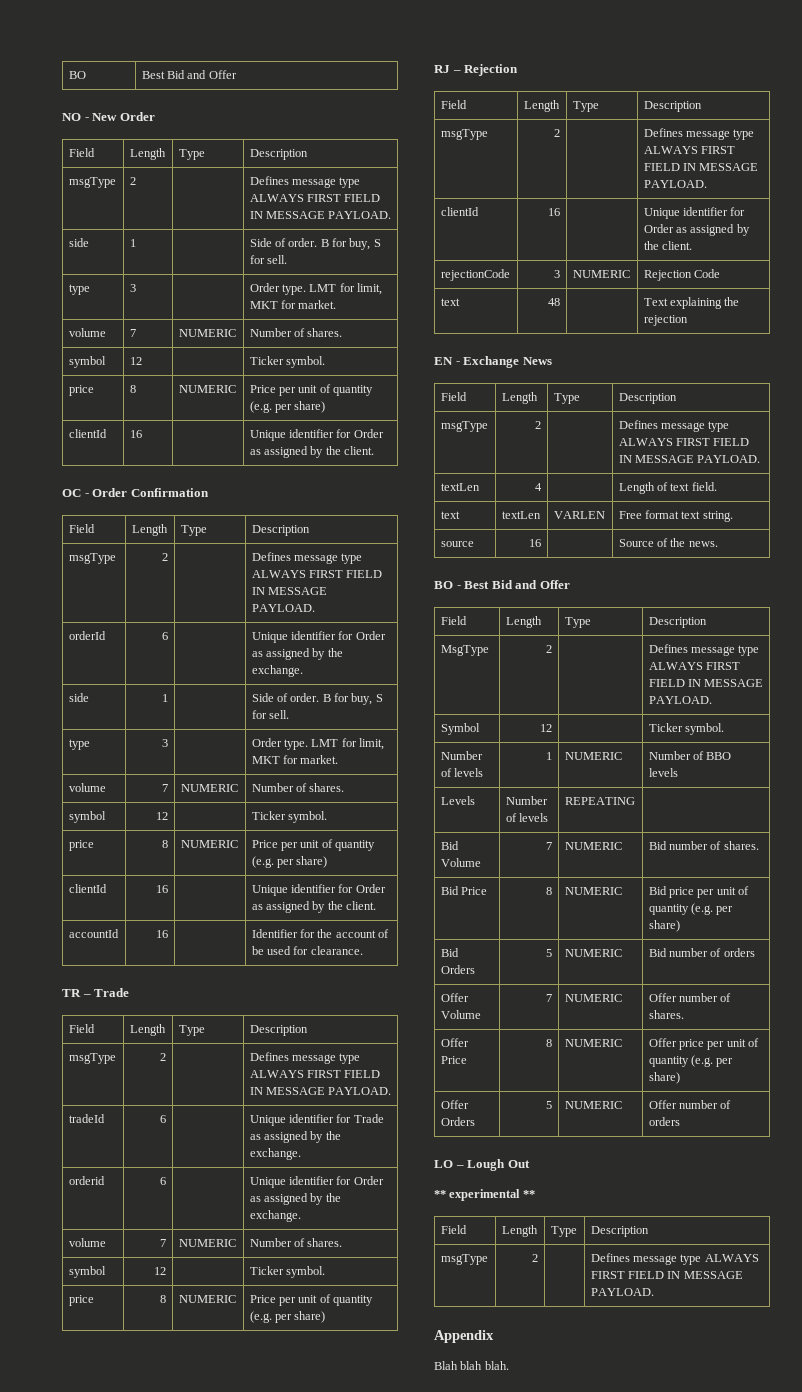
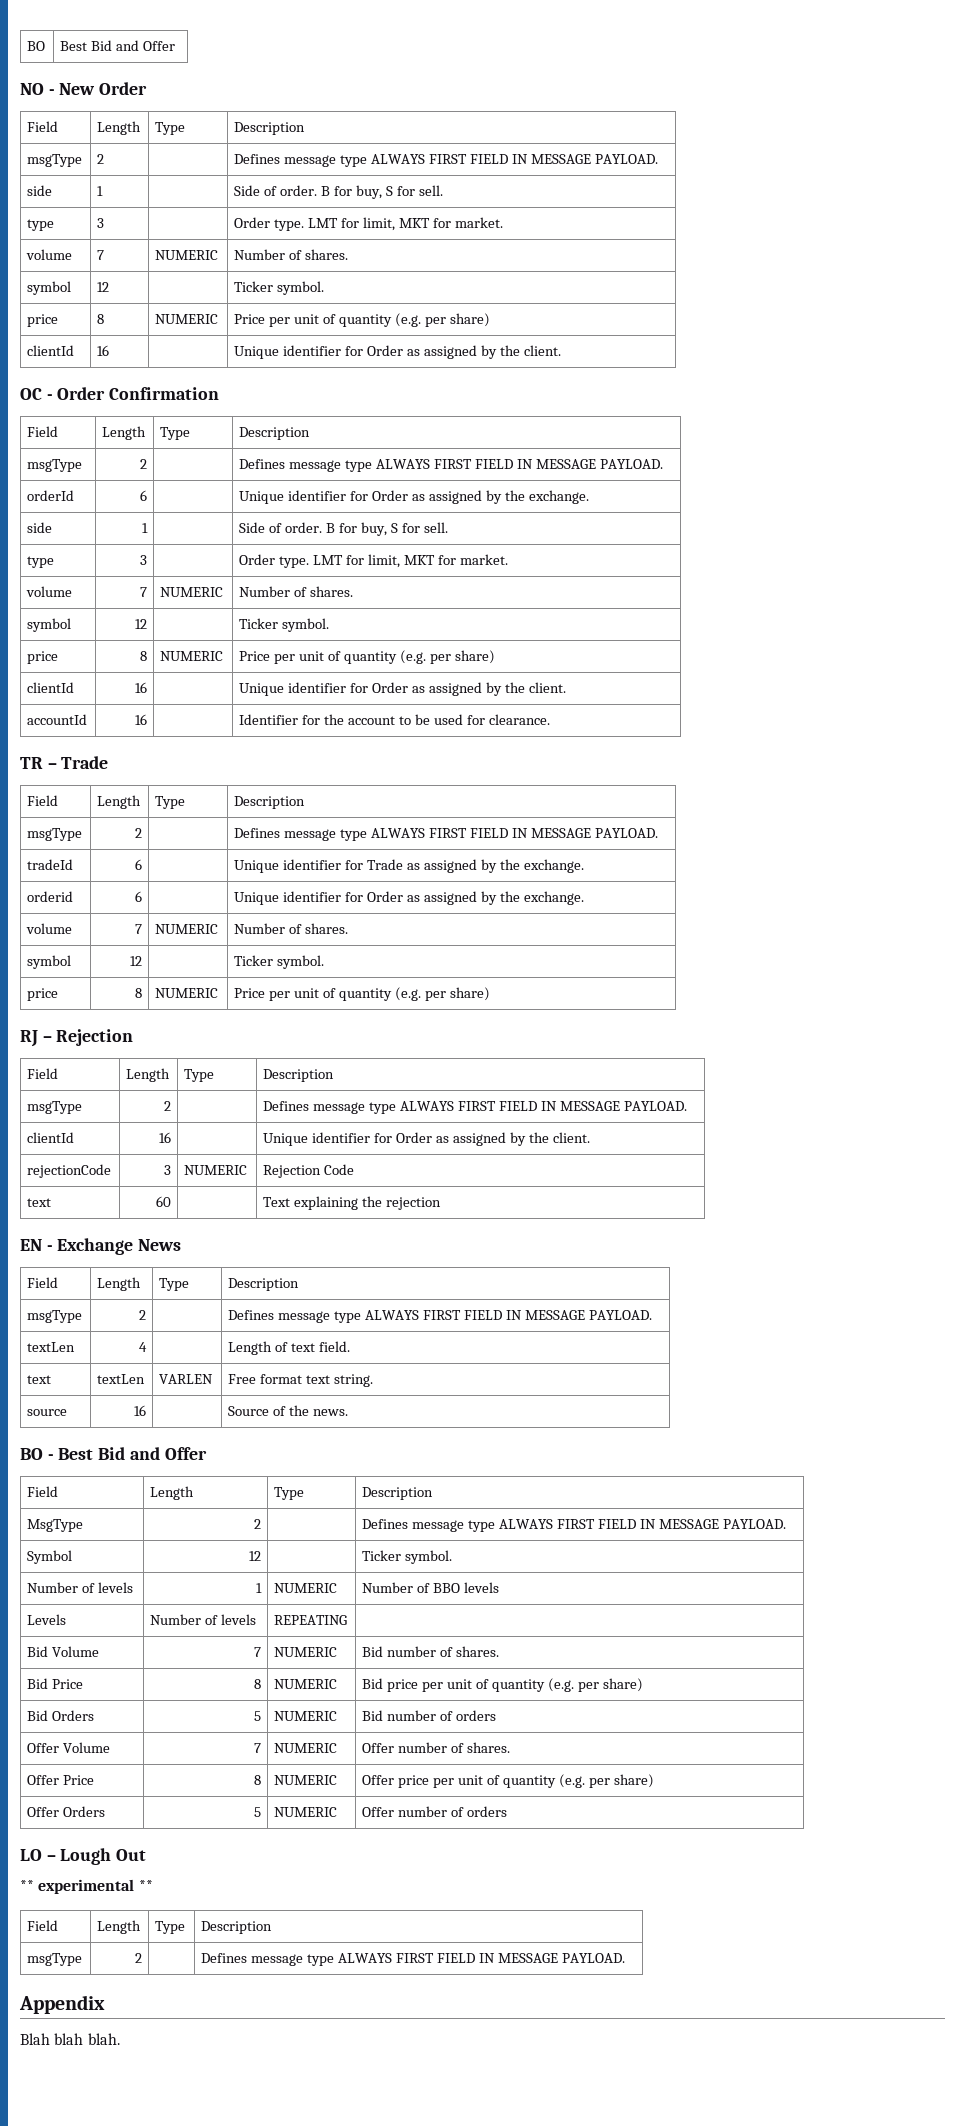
- accountId | 16 | | Identifier for the account of be used for clearance.
+ accountId | 16 | | Identifier for the account to be used for clearance.
- text | 48 | | Text explaining the rejection
+ text | 60 | | Text explaining the rejection

